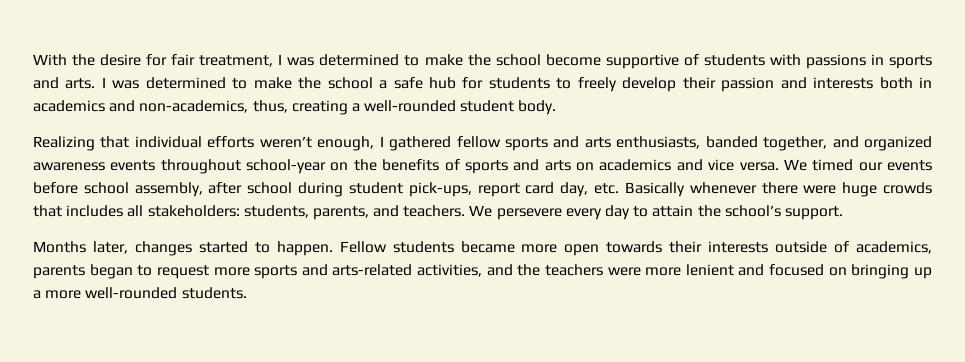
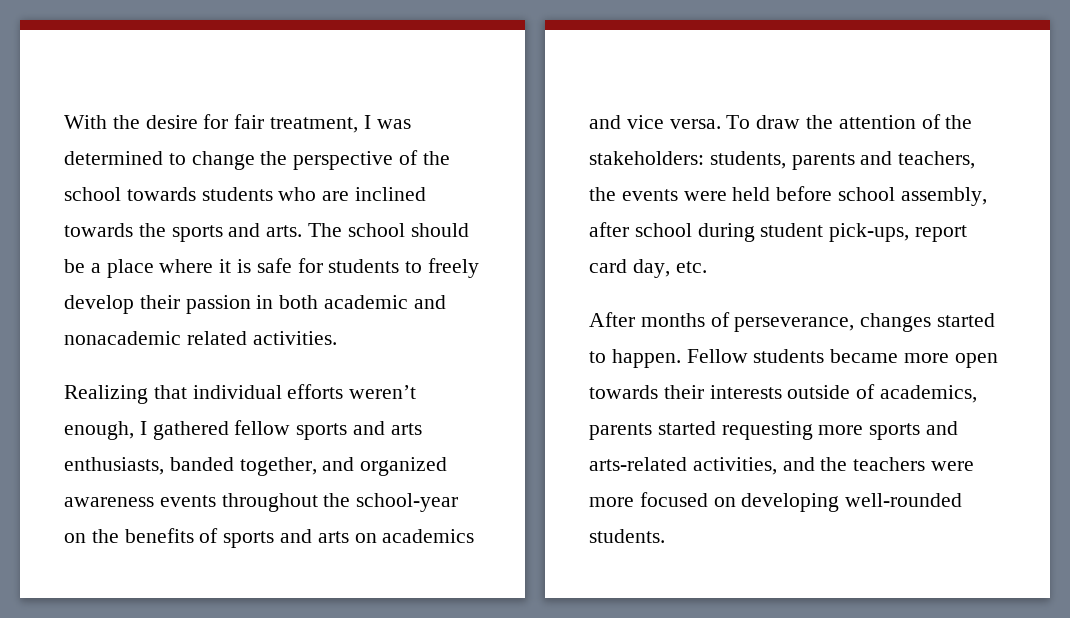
- With the desire for fair treatment, I was determined to make the school become supportive of students with passions in sports and arts. I was determined to make the school a safe hub for students to freely develop their passion and interests both in academics and non-academics, thus, creating a well-rounded student body.
+ With the desire for fair treatment, I was determined to change the perspective of the school towards students who are inclined towards the sports and arts. The school should be a place where it is safe for students to freely develop their passion in both academic and nonacademic related activities.
- Realizing that individual efforts weren’t enough, I gathered fellow sports and arts enthusiasts, banded together, and organized awareness events throughout school-year on the benefits of sports and arts on academics and vice versa.
+ Realizing that individual efforts weren’t enough, I gathered fellow sports and arts enthusiasts, banded together, and organized awareness events throughout the school-year on the benefits of sports and arts on academics and vice versa.
- We timed our events before school assembly, after school during student pick-ups, report card day, etc. Basically whenever there were huge crowds that includes all stakeholders: students, parents, and teachers. We persevere every day to attain the school’s support.
- Months later, changes started to happen.
+ To draw the attention of the stakeholders: students, parents and teachers, the events were held before school assembly, after school during student pick-ups, report card day, etc.
+ After months of perseverance, changes started to happen.
- Fellow students became more open towards their interests outside of academics, parents began to request more sports and arts-related activities, and the teachers were more lenient and focused on bringing up a more well-rounded students.
+ Fellow students became more open towards their interests outside of academics, parents started requesting more sports and arts-related activities, and the teachers were more focused on developing well-rounded students.

